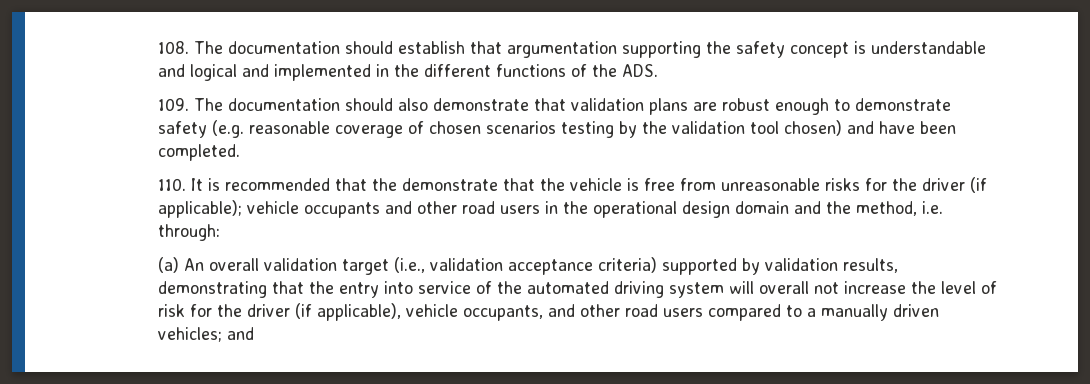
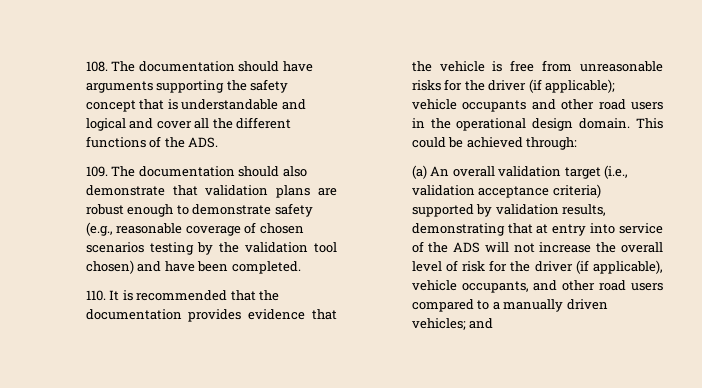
- 108. The documentation should establish that argumentation supporting the safety concept is understandable and logical and implemented in the different functions of the ADS.
+ 108. The documentation should have arguments supporting the safety concept that is understandable and logical and cover all the different functions of the ADS.
- 109. The documentation should also demonstrate that validation plans are robust enough to demonstrate safety (e.g. reasonable coverage of chosen scenarios testing by the validation tool chosen) and have been completed.
+ 109. The documentation should also demonstrate that validation plans are robust enough to demonstrate safety (e.g., reasonable coverage of chosen scenarios testing by the validation tool chosen) and have been completed.
- 110. It is recommended that the demonstrate that the vehicle is free from unreasonable risks for the driver (if applicable); vehicle occupants and other road users in the operational design domain and the method, i.e. through:
+ 110. It is recommended that the documentation provides evidence that the vehicle is free from unreasonable risks for the driver (if applicable); vehicle occupants and other road users in the operational design domain. This could be achieved through:
- (a) An overall validation target (i.e., validation acceptance criteria) supported by validation results, demonstrating that the entry into service of the automated driving system will overall not increase the level of risk for the driver (if applicable), vehicle occupants, and other road users compared to a manually driven vehicles; and
+ (a) An overall validation target (i.e., validation acceptance criteria) supported by validation results, demonstrating that at entry into service of the ADS will not increase the overall level of risk for the driver (if applicable), vehicle occupants, and other road users compared to a manually driven vehicles; and

